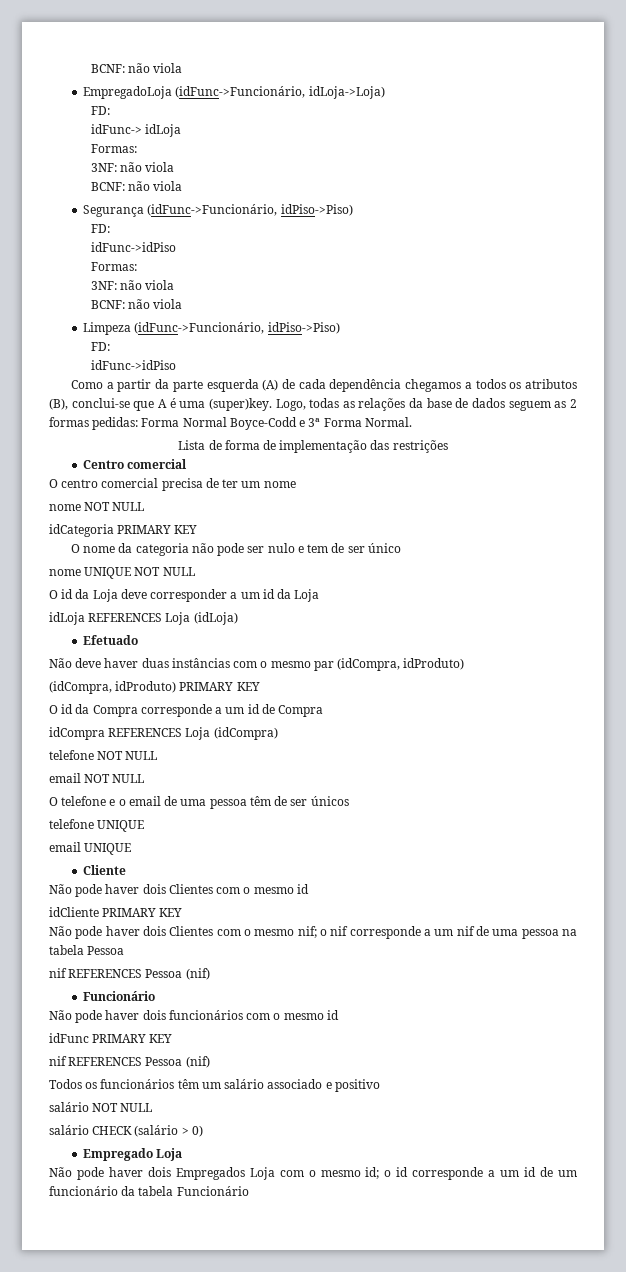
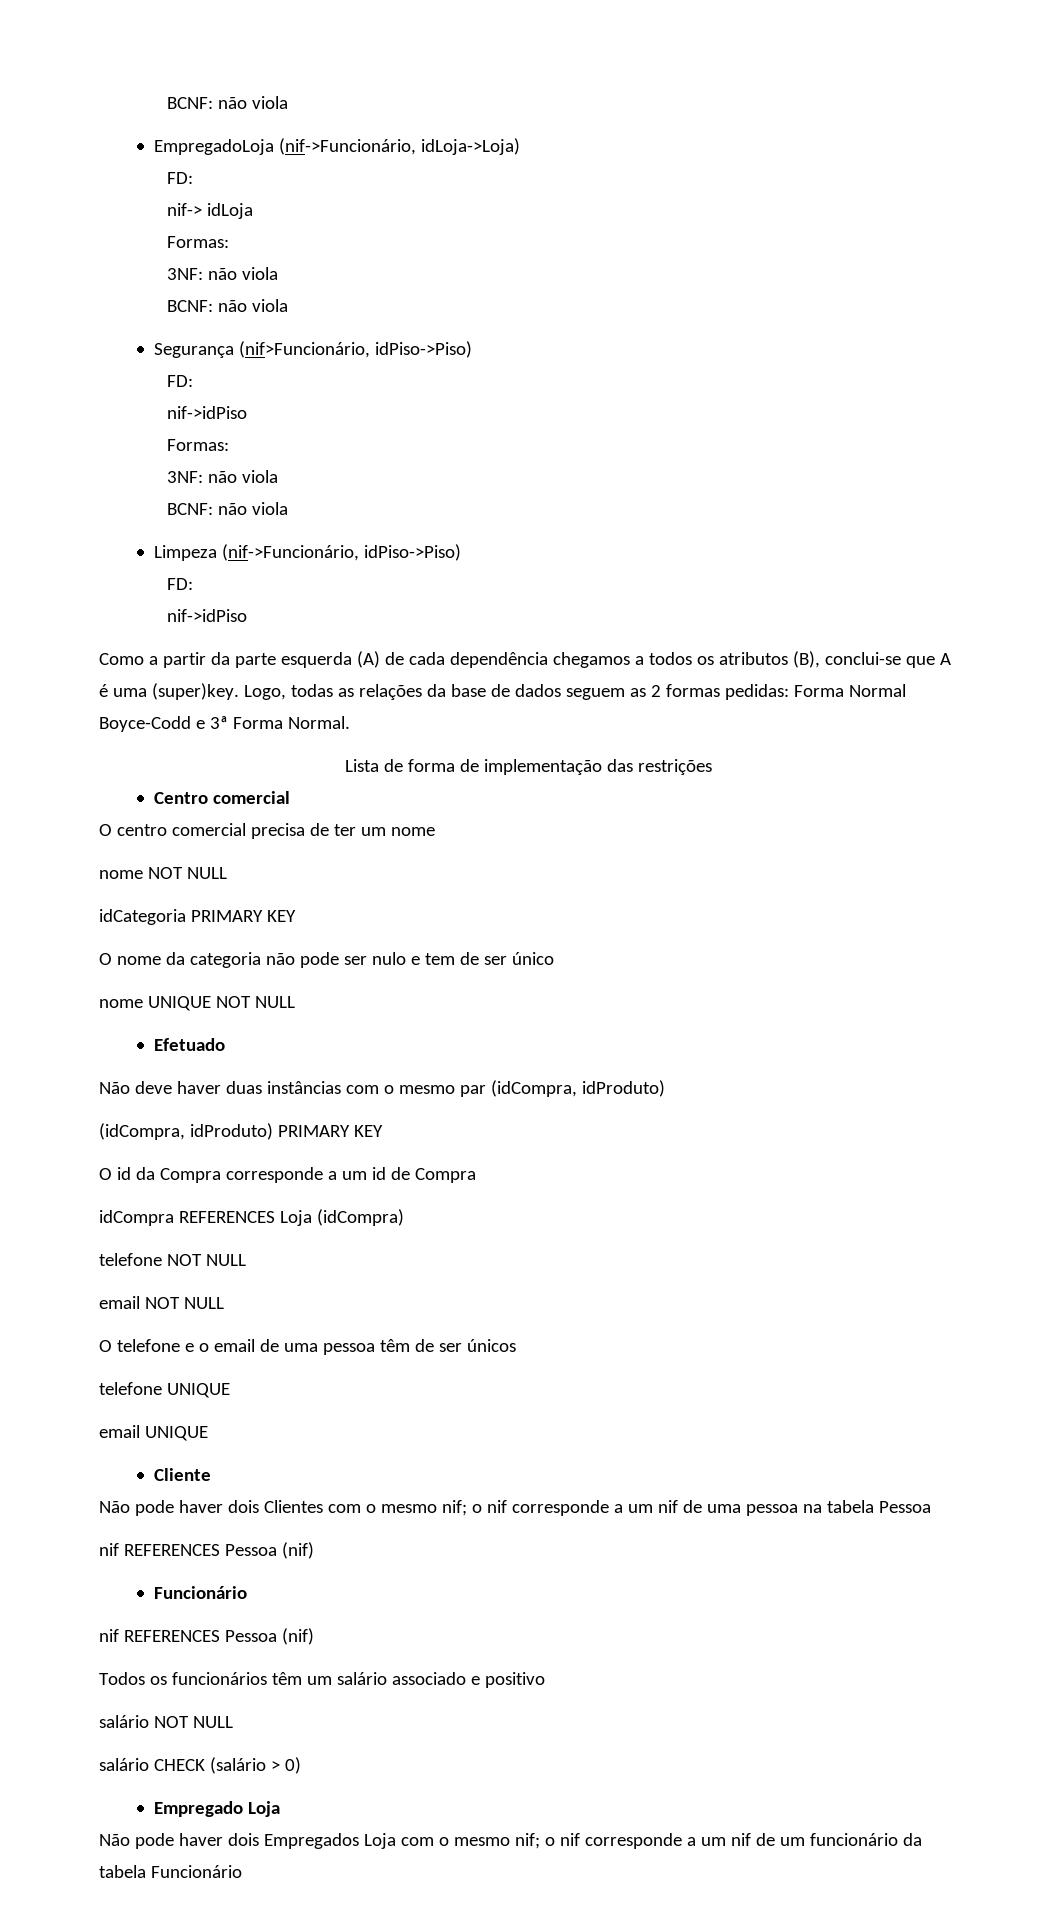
- EmpregadoLoja (idFunc->Funcionário, idLoja->Loja)
+ EmpregadoLoja (nif->Funcionário, idLoja->Loja)
- idFunc-> idLoja
+ nif-> idLoja
- Segurança (idFunc->Funcionário, idPiso->Piso)
+ Segurança (nif>Funcionário, idPiso->Piso)
  FD:
- idFunc->idPiso
+ nif->idPiso
- Limpeza (idFunc->Funcionário, idPiso->Piso)
+ Limpeza (nif->Funcionário, idPiso->Piso)
  FD:
- idFunc->idPiso
+ nif->idPiso
- O id da Loja deve corresponder a um id da Loja
- idLoja REFERENCES Loja (idLoja)
- Não pode haver dois Clientes com o mesmo id
- idCliente PRIMARY KEY
- Não pode haver dois funcionários com o mesmo id
- idFunc PRIMARY KEY
- Não pode haver dois Empregados Loja com o mesmo id; o id corresponde a um id de um funcionário da tabela Funcionário
+ Não pode haver dois Empregados Loja com o mesmo nif; o nif corresponde a um nif de um funcionário da tabela Funcionário

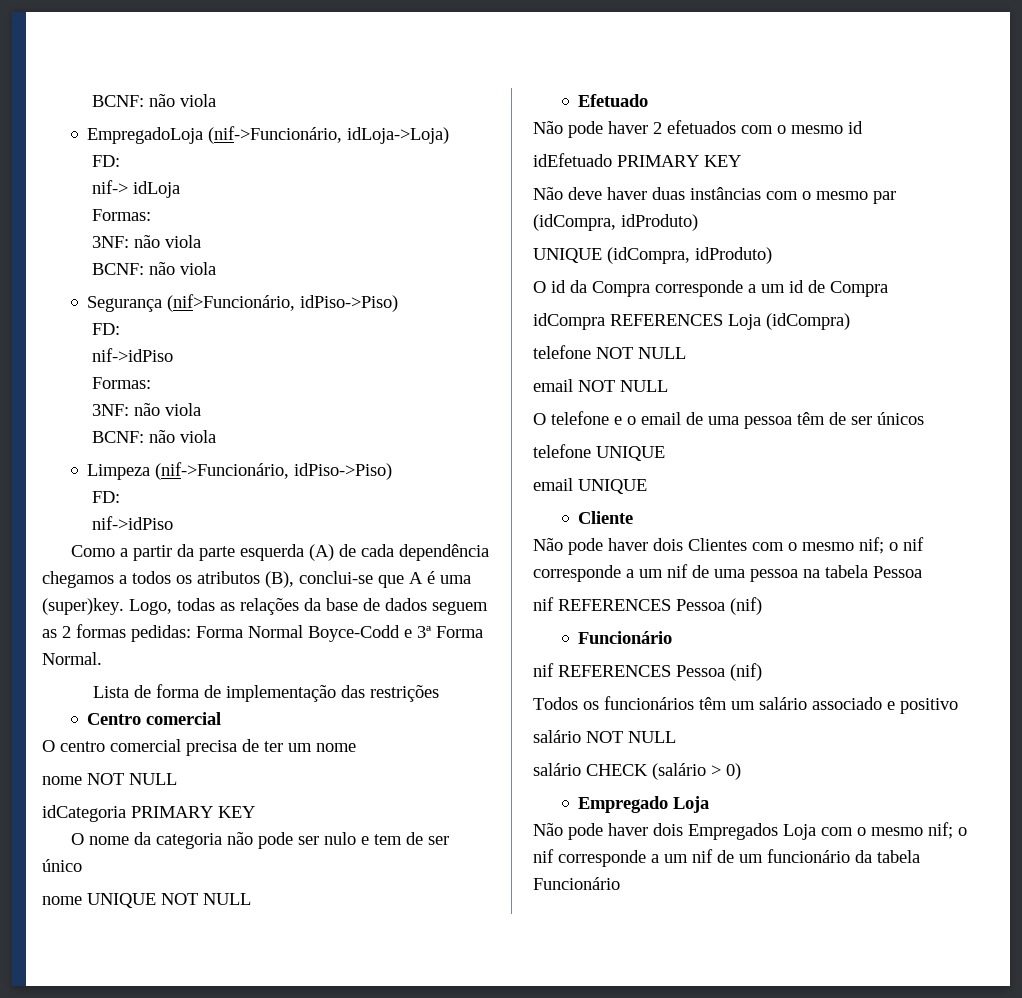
+ Não pode haver 2 efetuados com o mesmo id
+ idEfetuado PRIMARY KEY
- (idCompra, idProduto) PRIMARY KEY
+ UNIQUE (idCompra, idProduto)

